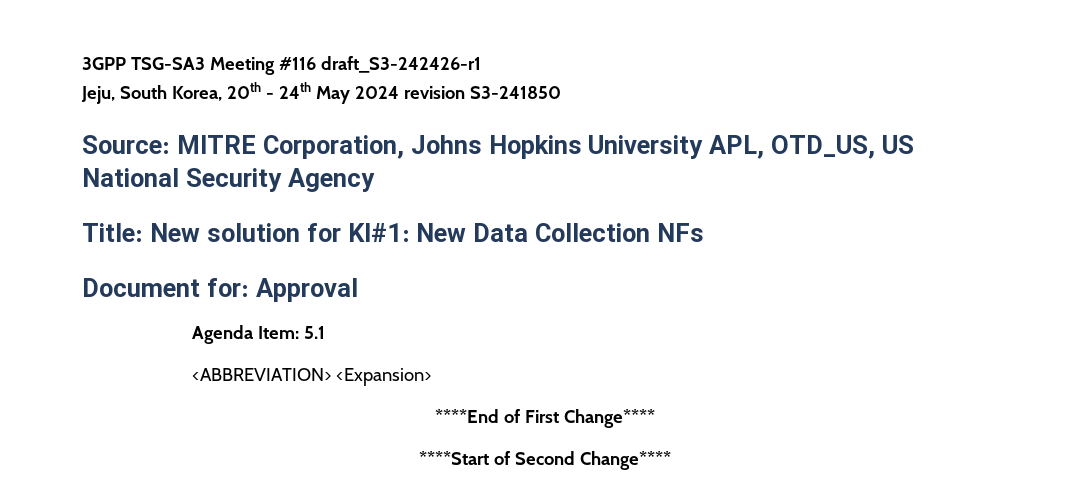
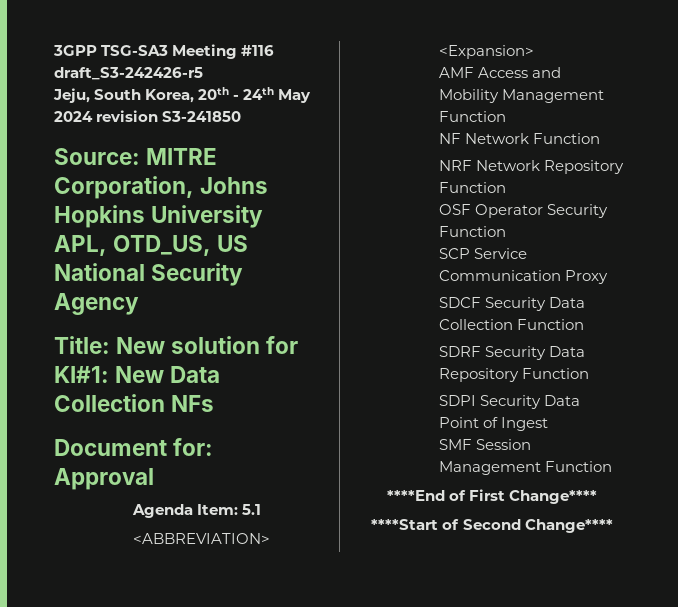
- 3GPP TSG-SA3 Meeting #116 draft_S3-242426-r1
+ 3GPP TSG-SA3 Meeting #116 draft_S3-242426-r5
+ AMF Access and Mobility Management Function
+ NF Network Function
+ NRF Network Repository Function
+ OSF Operator Security Function
+ SCP Service Communication Proxy
+ SDCF Security Data Collection Function
+ SDRF Security Data Repository Function
+ SDPI Security Data Point of Ingest
+ SMF Session Management Function

